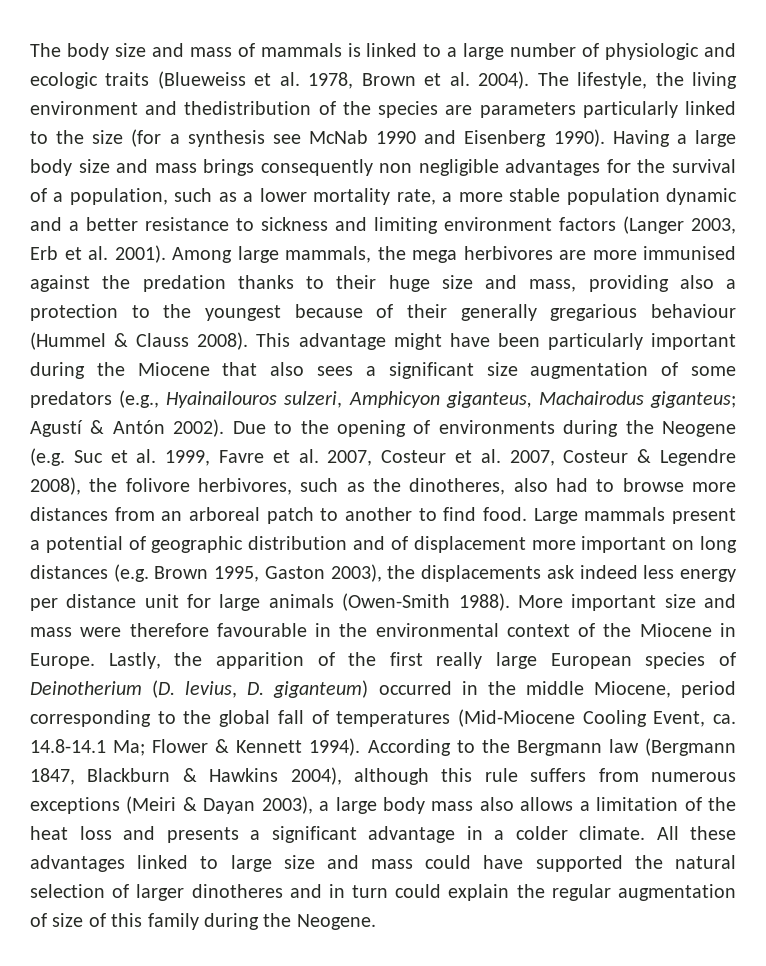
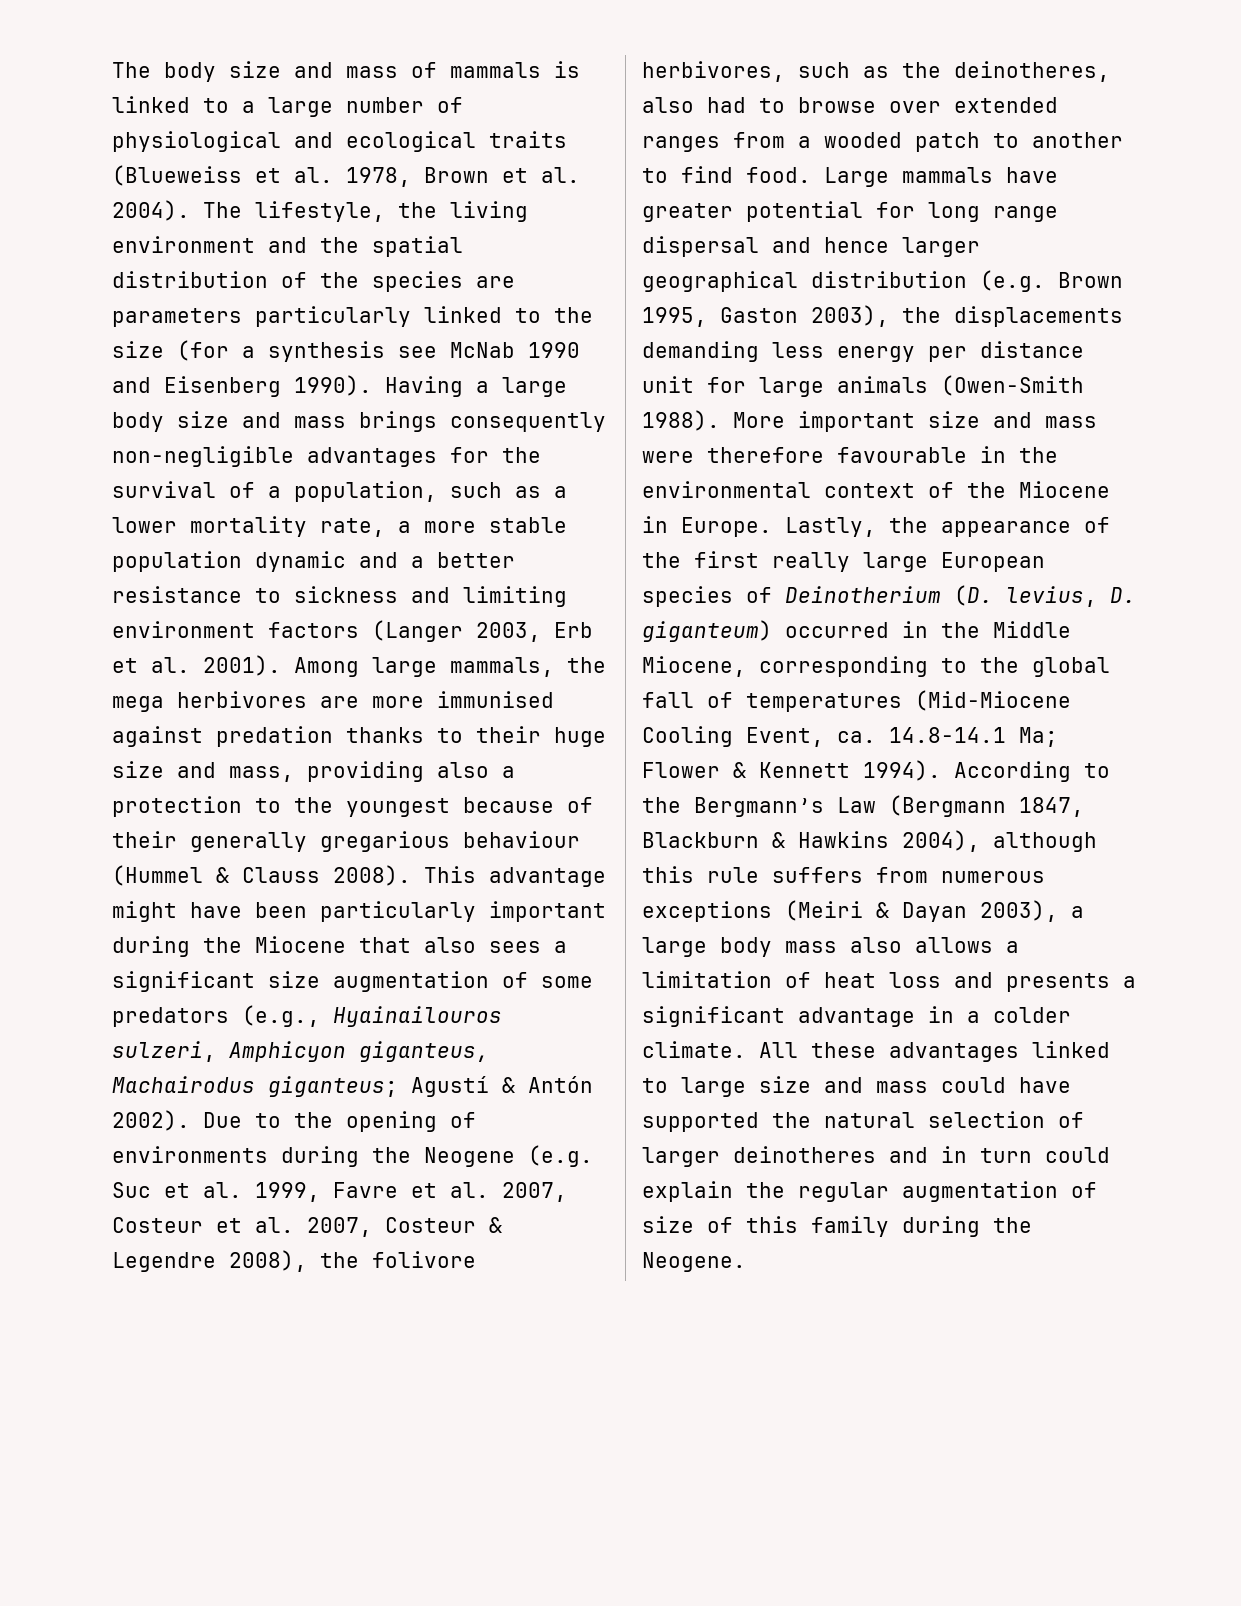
- The body size and mass of mammals is linked to a large number of physiologic and ecologic traits (Blueweiss et al. 1978, Brown et al. 2004).
+ The body size and mass of mammals is linked to a large number of physiological and ecological traits (Blueweiss et al. 1978, Brown et al. 2004).
- The lifestyle, the living environment and thedistribution of the species are parameters particularly linked to the size (for a synthesis see McNab 1990 and Eisenberg 1990).
+ The lifestyle, the living environment and the spatial distribution of the species are parameters particularly linked to the size (for a synthesis see McNab 1990 and Eisenberg 1990).
- Having a large body size and mass brings consequently non negligible advantages for the survival of a population, such as a lower mortality rate, a more stable population dynamic and a better resistance to sickness and limiting environment factors (Langer 2003, Erb et al. 2001).
+ Having a large body size and mass brings consequently non-negligible advantages for the survival of a population, such as a lower mortality rate, a more stable population dynamic and a better resistance to sickness and limiting environment factors (Langer 2003, Erb et al. 2001).
- Among large mammals, the mega herbivores are more immunised against the predation thanks to their huge size and mass, providing also a protection to the youngest because of their generally gregarious behaviour (Hummel & Clauss 2008).
+ Among large mammals, the mega herbivores are more immunised against predation thanks to their huge size and mass, providing also a protection to the youngest because of their generally gregarious behaviour (Hummel & Clauss 2008).
- Due to the opening of environments during the Neogene (e.g. Suc et al. 1999, Favre et al. 2007, Costeur et al. 2007, Costeur & Legendre 2008), the folivore herbivores, such as the dinotheres, also had to browse more distances from an arboreal patch to another to find food.
+ Due to the opening of environments during the Neogene (e.g. Suc et al. 1999, Favre et al. 2007, Costeur et al. 2007, Costeur & Legendre 2008), the folivore herbivores, such as the deinotheres, also had to browse over extended ranges from a wooded patch to another to find food.
- Large mammals present a potential of geographic distribution and of displacement more important on long distances (e.g. Brown 1995, Gaston 2003), the displacements ask indeed less energy per distance unit for large animals (Owen-Smith 1988).
+ Large mammals have greater potential for long range dispersal and hence larger geographical distribution (e.g. Brown 1995, Gaston 2003), the displacements demanding less energy per distance unit for large animals (Owen-Smith 1988).
- Lastly, the apparition of the first really large European species of Deinotherium (D. levius, D. giganteum) occurred in the middle Miocene, period corresponding to the global fall of temperatures (Mid-Miocene Cooling Event, ca. 14.8-14.1 Ma; Flower & Kennett 1994).
+ Lastly, the appearance of the first really large European species of Deinotherium (D. levius, D. giganteum) occurred in the Middle Miocene, corresponding to the global fall of temperatures (Mid-Miocene Cooling Event, ca. 14.8-14.1 Ma; Flower & Kennett 1994).
- According to the Bergmann law (Bergmann 1847, Blackburn & Hawkins 2004), although this rule suffers from numerous exceptions (Meiri & Dayan 2003), a large body mass also allows a limitation of the heat loss and presents a significant advantage in a colder climate.
+ According to the Bergmann’s Law (Bergmann 1847, Blackburn & Hawkins 2004), although this rule suffers from numerous exceptions (Meiri & Dayan 2003), a large body mass also allows a limitation of heat loss and presents a significant advantage in a colder climate.
- All these advantages linked to large size and mass could have supported the natural selection of larger dinotheres and in turn could explain the regular augmentation of size of this family during the Neogene.
+ All these advantages linked to large size and mass could have supported the natural selection of larger deinotheres and in turn could explain the regular augmentation of size of this family during the Neogene.

